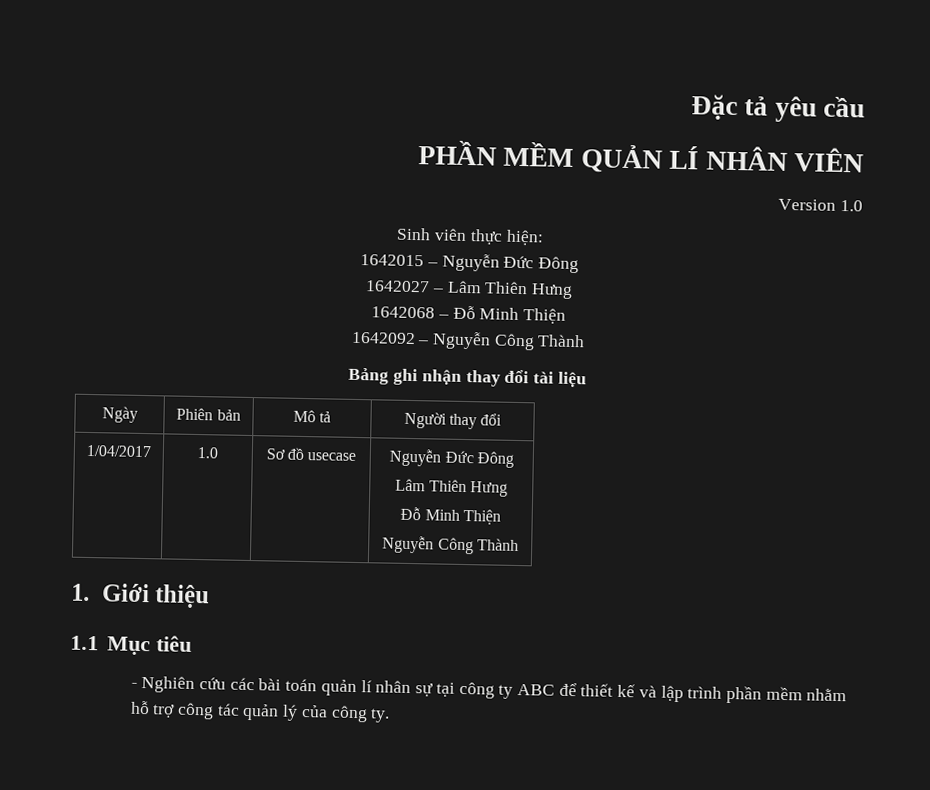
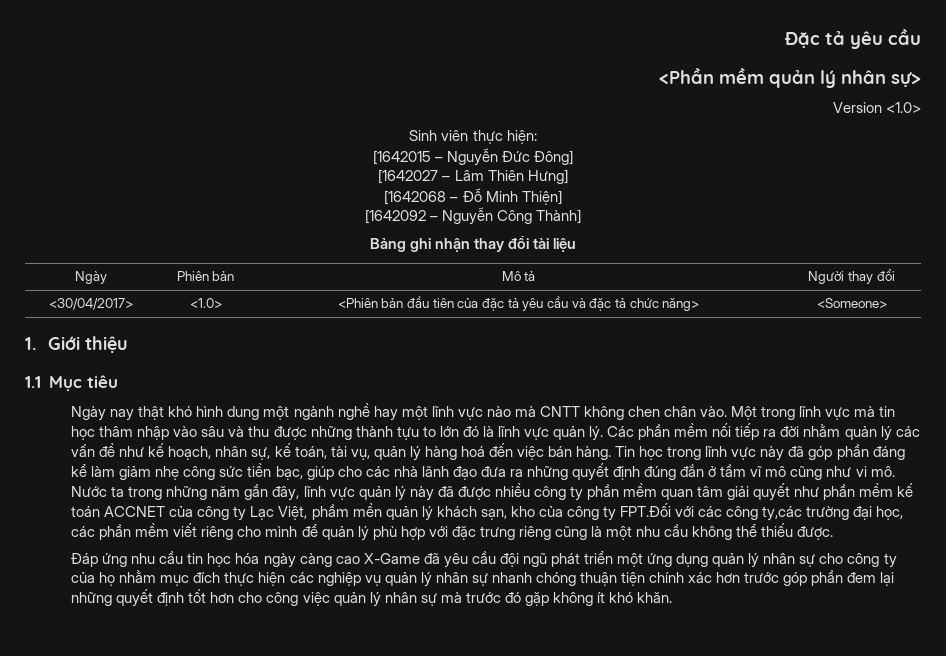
- PHẦN MỀM QUẢN LÍ NHÂN VIÊN
+ <Phần mềm quản lý nhân sự>
- Version 1.0
+ Version <1.0>
- 1642015 – Nguyễn Đức Đông
- 1642027 – Lâm Thiên Hưng
- 1642068 – Đỗ Minh Thiện
- 1642092 – Nguyễn Công Thành
+ [1642015 – Nguyễn Đức Đông]
+ [1642027 – Lâm Thiên Hưng]
+ [1642068 – Đỗ Minh Thiện]
+ [1642092 – Nguyễn Công Thành]
- 1/04/2017 | 1.0 | Sơ đồ usecase | Nguyễn Đức Đông
- Lâm Thiên Hưng
- Đỗ Minh Thiện
- Nguyễn Công Thành
+ <30/04/2017> | <1.0> | <Phiên bản đầu tiên của đặc tả yêu cầu và đặc tả chức năng> | <Someone>
- - Nghiên cứu các bài toán quản lí nhân sự tại công ty ABC để thiết kế và lập trình phần mềm nhằm hỗ trợ công tác quản lý của công ty.
+ Ngày nay thật khó hình dung một ngành nghề hay một lĩnh vực nào mà CNTT không chen chân vào. Một trong lĩnh vực mà tin học thâm nhập vào sâu và thu được những thành tựu to lớn đó là lĩnh vực quản lý. Các phần mềm nối tiếp ra đời nhằm quản lý các vấn đề như kế hoạch, nhân sự, kế toán, tài vụ, quản lý hàng hoá đến việc bán hàng. Tin học trong lĩnh vực này đã góp phần đáng kể làm giảm nhẹ công sức tiền bạc, giúp cho các nhà lãnh đạo đưa ra những quyết định đúng đắn ở tầm vĩ mô cũng như vi mô. Nước ta trong những năm gần đây, lĩnh vực quản lý này đã được nhiều công ty phần mềm quan tâm giải quyết như phần mềm kế toán ACCNET của công ty Lạc Việt, phầm mền quản lý khách sạn, kho của công ty FPT.Đối với các công ty,các trường đại học, các phần mềm viết riêng cho mình để quản lý phù hợp với đặc trưng riêng cũng là một nhu cầu không thể thiếu được.
+ Đáp ứng nhu cầu tin học hóa ngày càng cao X-Game đã yêu cầu đội ngũ phát triển một ứng dụng quản lý nhân sự cho công ty của họ nhằm mục đích thực hiện các nghiệp vụ quản lý nhân sự nhanh chóng thuận tiện chính xác hơn trước góp phần đem lại những quyết định tốt hơn cho công việc quản lý nhân sự mà trước đó gặp không ít khó khăn.

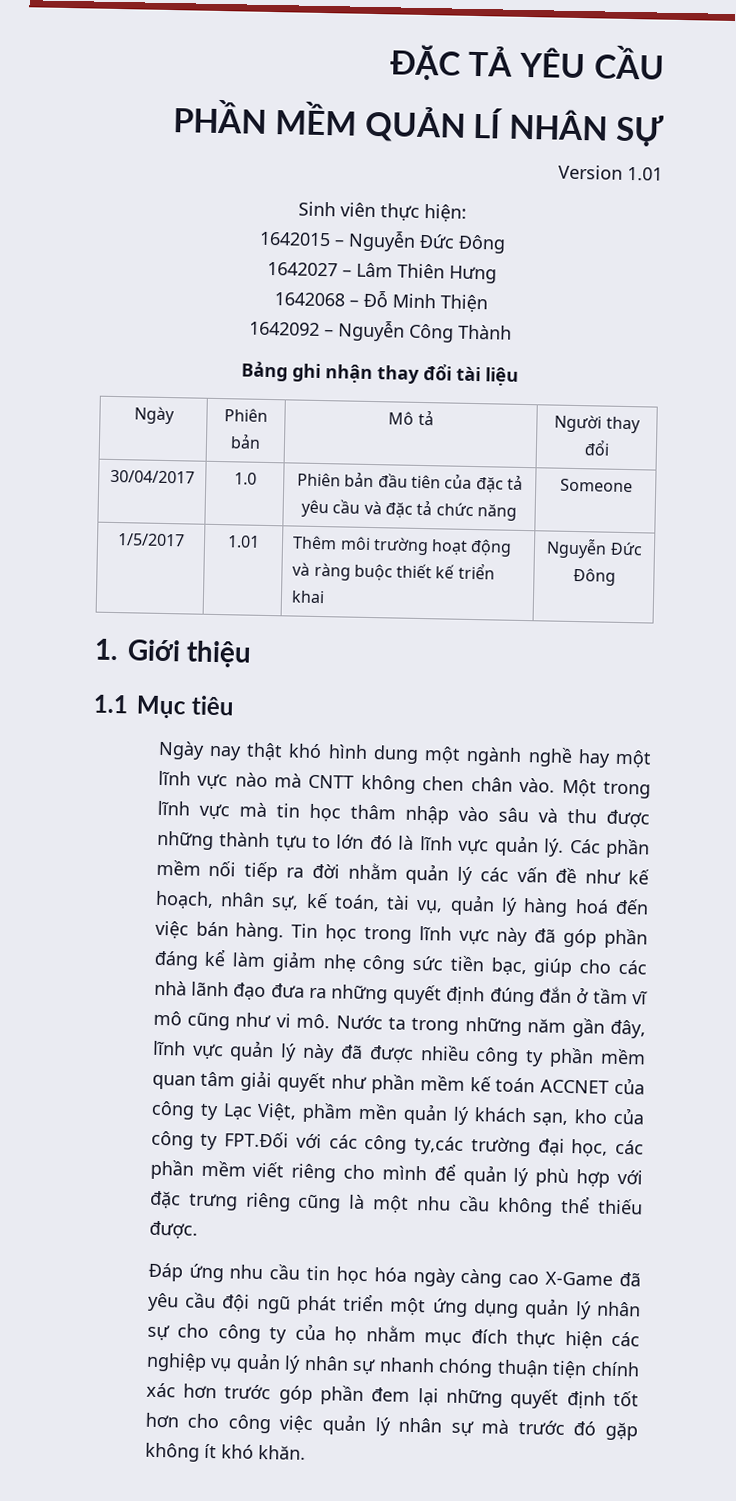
- Đặc tả yêu cầu
- <Phần mềm quản lý nhân sự>
+ ĐẶC TẢ YÊU CẦU
+ PHẦN MỀM QUẢN LÍ NHÂN SỰ
- Version <1.0>
+ Version 1.01
- [1642015 – Nguyễn Đức Đông]
- [1642027 – Lâm Thiên Hưng]
- [1642068 – Đỗ Minh Thiện]
- [1642092 – Nguyễn Công Thành]
+ 1642015 – Nguyễn Đức Đông
+ 1642027 – Lâm Thiên Hưng
+ 1642068 – Đỗ Minh Thiện
+ 1642092 – Nguyễn Công Thành
- <30/04/2017> | <1.0> | <Phiên bản đầu tiên của đặc tả yêu cầu và đặc tả chức năng> | <Someone>
+ 30/04/2017 | 1.0 | Phiên bản đầu tiên của đặc tả yêu cầu và đặc tả chức năng | Someone
+ 1/5/2017 | 1.01 | Thêm môi trường hoạt động và ràng buộc thiết kế triển khai | Nguyễn Đức Đông

